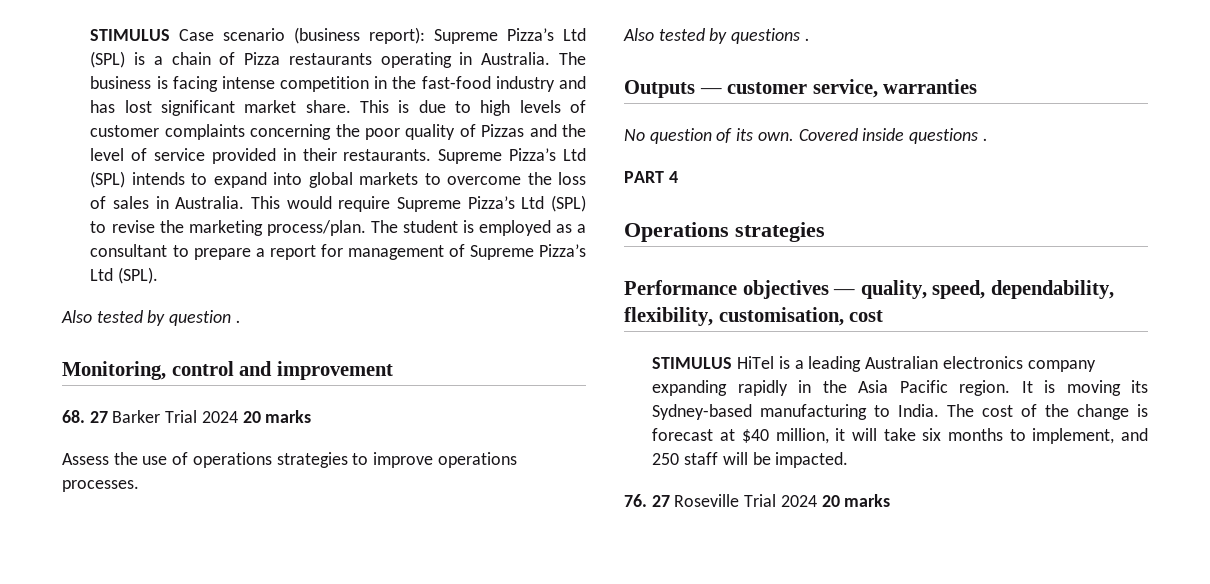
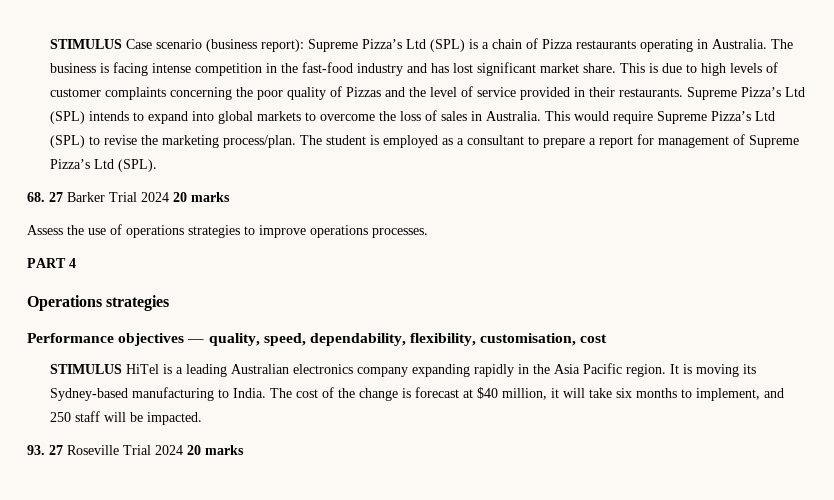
- Also tested by question .
- Monitoring, control and improvement
- Also tested by questions .
- Outputs — customer service, warranties
- No question of its own. Covered inside questions .
- 76. 27 Roseville Trial 2024 20 marks
+ 93. 27 Roseville Trial 2024 20 marks

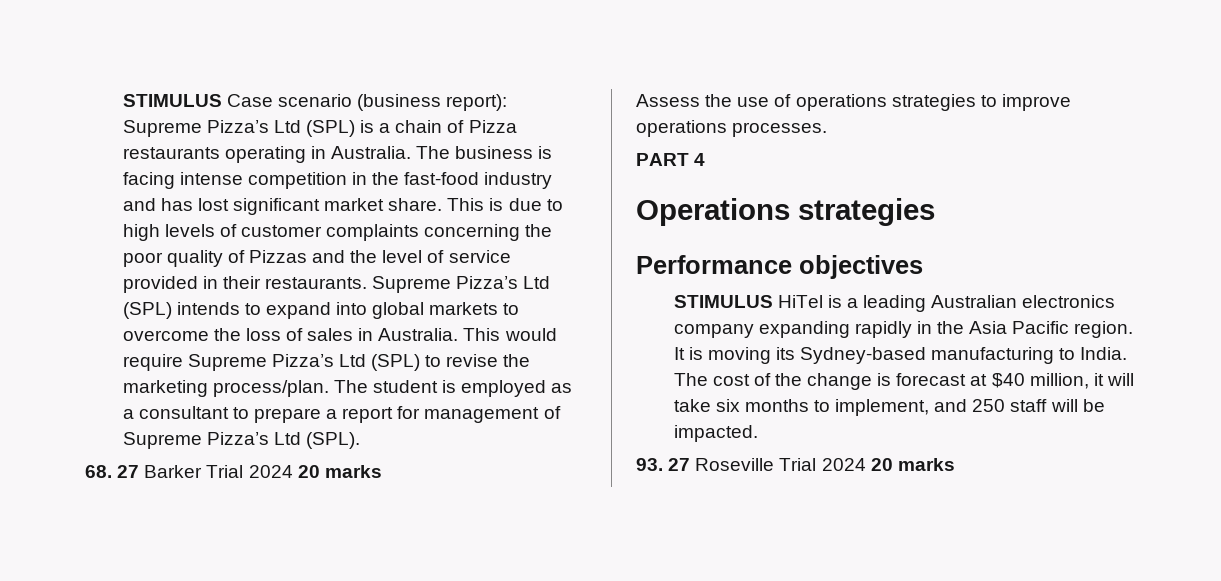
- Performance objectives — quality, speed, dependability, flexibility, customisation, cost
+ Performance objectives

